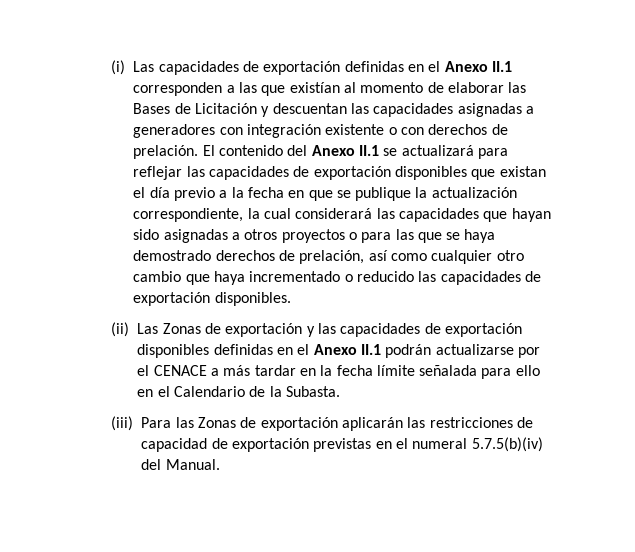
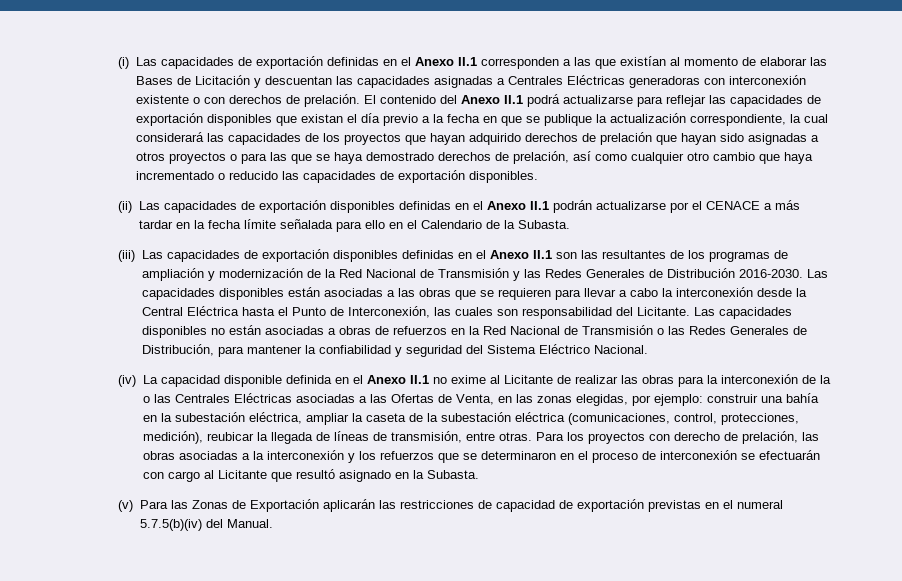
- (i) Las capacidades de exportación definidas en el Anexo II.1 corresponden a las que existían al momento de elaborar las Bases de Licitación y descuentan las capacidades asignadas a generadores con integración existente o con derechos de prelación.
+ (i) Las capacidades de exportación definidas en el Anexo II.1 corresponden a las que existían al momento de elaborar las Bases de Licitación y descuentan las capacidades asignadas a Centrales Eléctricas generadoras con interconexión existente o con derechos de prelación.
- El contenido del Anexo II.1 se actualizará para reflejar las capacidades de exportación disponibles que existan el día previo a la fecha en que se publique la actualización correspondiente, la cual considerará las capacidades que hayan sido asignadas a otros proyectos o para las que se haya demostrado derechos de prelación, así como cualquier otro cambio que haya incrementado o reducido las capacidades de exportación disponibles.
+ El contenido del Anexo II.1 podrá actualizarse para reflejar las capacidades de exportación disponibles que existan el día previo a la fecha en que se publique la actualización correspondiente, la cual considerará las capacidades de los proyectos que hayan adquirido derechos de prelación que hayan sido asignadas a otros proyectos o para las que se haya demostrado derechos de prelación, así como cualquier otro cambio que haya incrementado o reducido las capacidades de exportación disponibles.
- (ii) Las Zonas de exportación y las capacidades de exportación disponibles definidas en el Anexo II.1 podrán actualizarse por el CENACE a más tardar en la fecha límite señalada para ello en el Calendario de la Subasta.
+ (ii) Las capacidades de exportación disponibles definidas en el Anexo II.1 podrán actualizarse por el CENACE a más tardar en la fecha límite señalada para ello en el Calendario de la Subasta.
- (iii) Para las Zonas de exportación aplicarán las restricciones de capacidad de exportación previstas en el numeral 5.7.5(b)(iv) del Manual.
+ (iii) Las capacidades de exportación disponibles definidas en el Anexo II.1 son las resultantes de los programas de ampliación y modernización de la Red Nacional de Transmisión y las Redes Generales de Distribución 2016-2030. Las capacidades disponibles están asociadas a las obras que se requieren para llevar a cabo la interconexión desde la Central Eléctrica hasta el Punto de Interconexión, las cuales son responsabilidad del Licitante. Las capacidades disponibles no están asociadas a obras de refuerzos en la Red Nacional de Transmisión o las Redes Generales de Distribución, para mantener la confiabilidad y seguridad del Sistema Eléctrico Nacional.
+ (iv) La capacidad disponible definida en el Anexo II.1 no exime al Licitante de realizar las obras para la interconexión de la o las Centrales Eléctricas asociadas a las Ofertas de Venta, en las zonas elegidas, por ejemplo: construir una bahía en la subestación eléctrica, ampliar la caseta de la subestación eléctrica (comunicaciones, control, protecciones, medición), reubicar la llegada de líneas de transmisión, entre otras. Para los proyectos con derecho de prelación, las obras asociadas a la interconexión y los refuerzos que se determinaron en el proceso de interconexión se efectuarán con cargo al Licitante que resultó asignado en la Subasta.
+ (v) Para las Zonas de Exportación aplicarán las restricciones de capacidad de exportación previstas en el numeral 5.7.5(b)(iv) del Manual.

